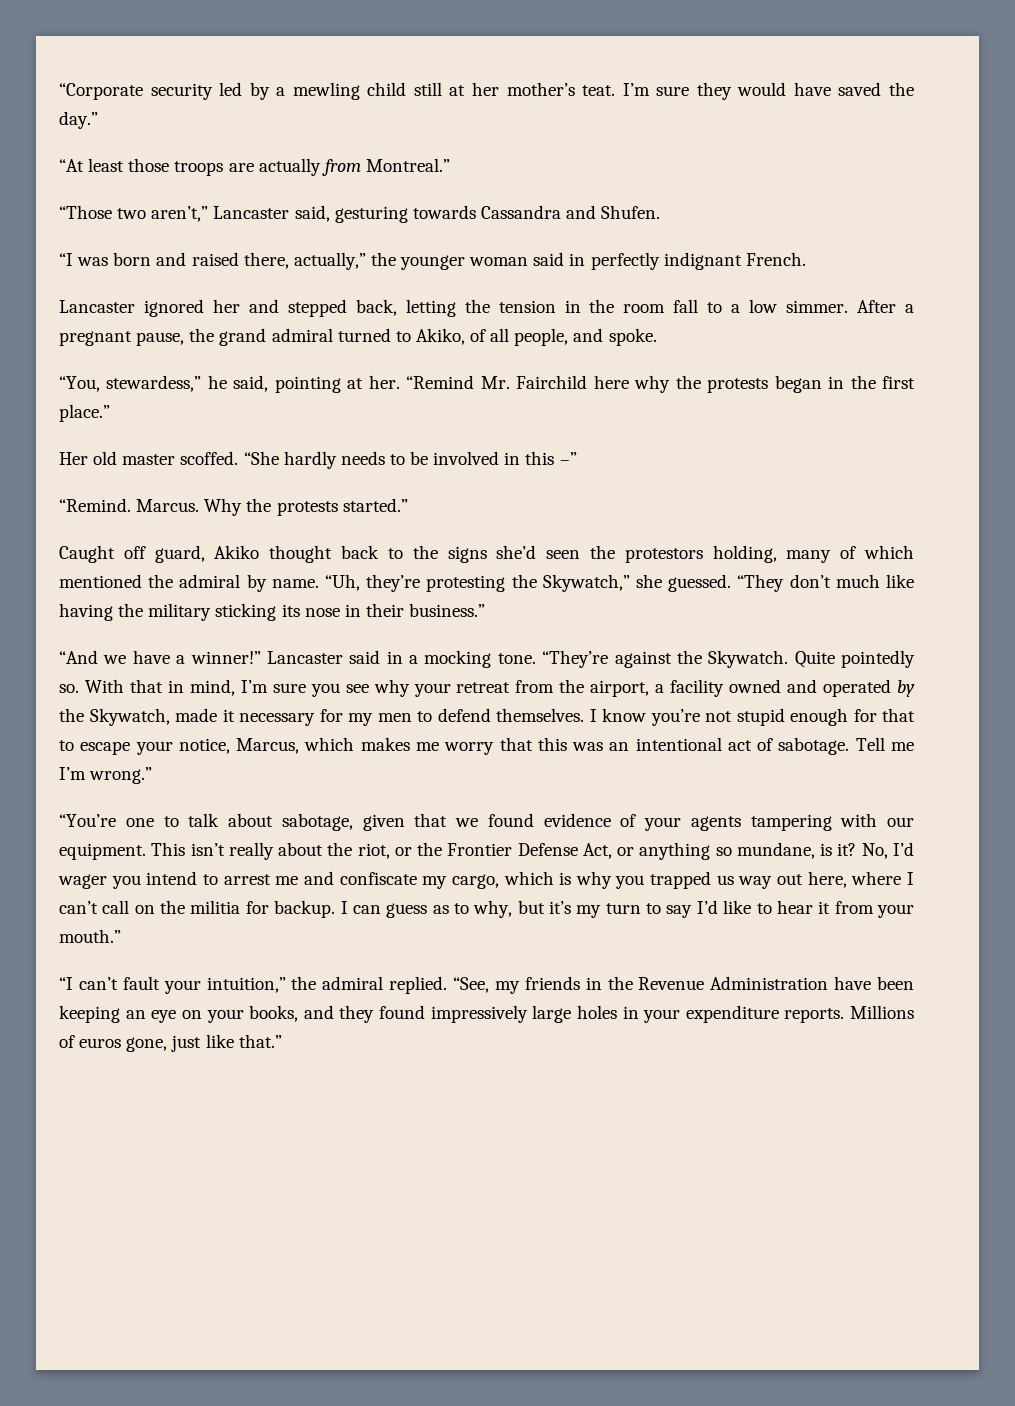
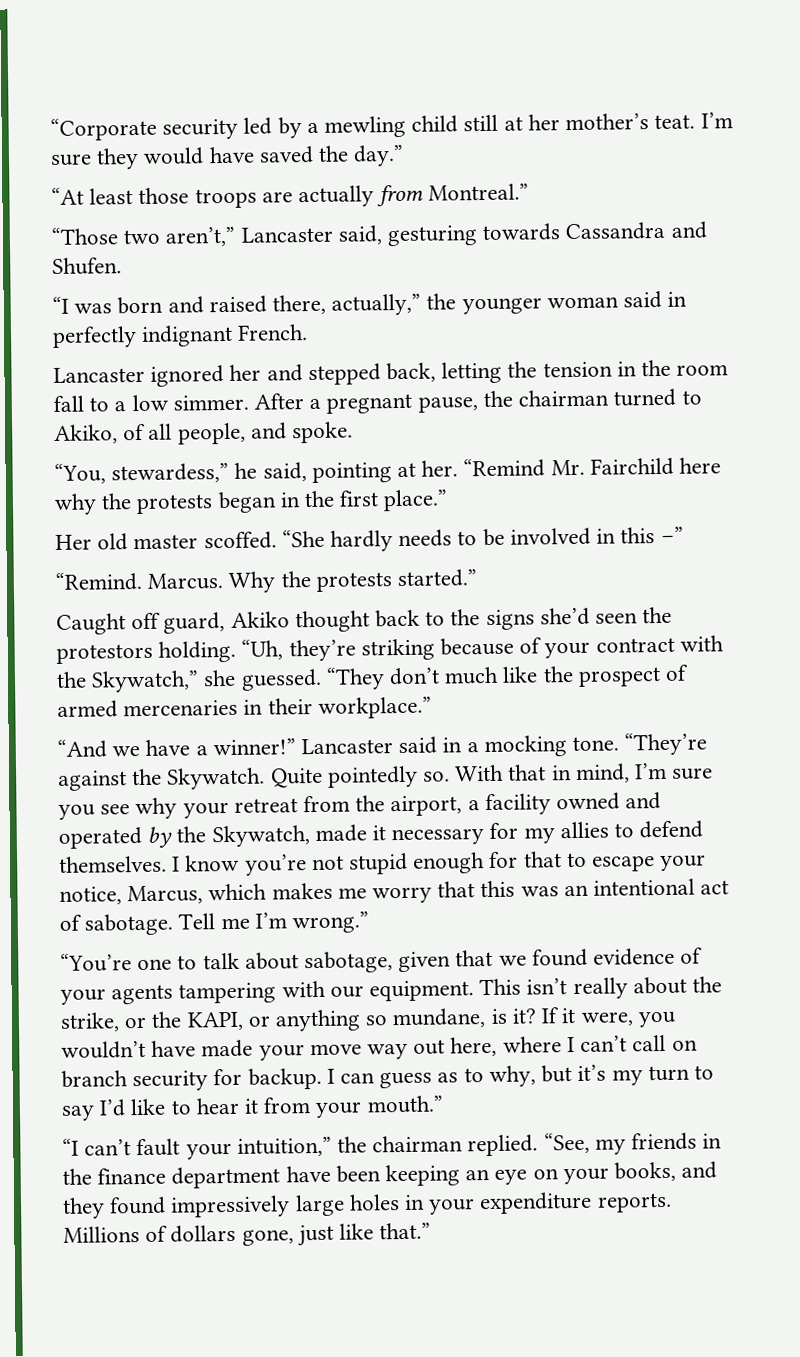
- After a pregnant pause, the grand admiral turned to Akiko, of all people, and spoke.
+ After a pregnant pause, the chairman turned to Akiko, of all people, and spoke.
- Caught off guard, Akiko thought back to the signs she’d seen the protestors holding, many of which mentioned the admiral by name. “Uh, they’re protesting the Skywatch,” she guessed.
+ Caught off guard, Akiko thought back to the signs she’d seen the protestors holding. “Uh, they’re striking because of your contract with the Skywatch,” she guessed.
- “They don’t much like having the military sticking its nose in their business.”
+ “They don’t much like the prospect of armed mercenaries in their workplace.”
- With that in mind, I’m sure you see why your retreat from the airport, a facility owned and operated by the Skywatch, made it necessary for my men to defend themselves.
+ With that in mind, I’m sure you see why your retreat from the airport, a facility owned and operated by the Skywatch, made it necessary for my allies to defend themselves.
- This isn’t really about the riot, or the Frontier Defense Act, or anything so mundane, is it?
+ This isn’t really about the strike, or the KAPI, or anything so mundane, is it?
- No, I’d wager you intend to arrest me and confiscate my cargo, which is why you trapped us way out here, where I can’t call on the militia for backup.
+ If it were, you wouldn’t have made your move way out here, where I can’t call on branch security for backup.
- “I can’t fault your intuition,” the admiral replied.
+ “I can’t fault your intuition,” the chairman replied.
- “See, my friends in the Revenue Administration have been keeping an eye on your books, and they found impressively large holes in your expenditure reports.
+ “See, my friends in the finance department have been keeping an eye on your books, and they found impressively large holes in your expenditure reports.
- Millions of euros gone, just like that.”
+ Millions of dollars gone, just like that.”

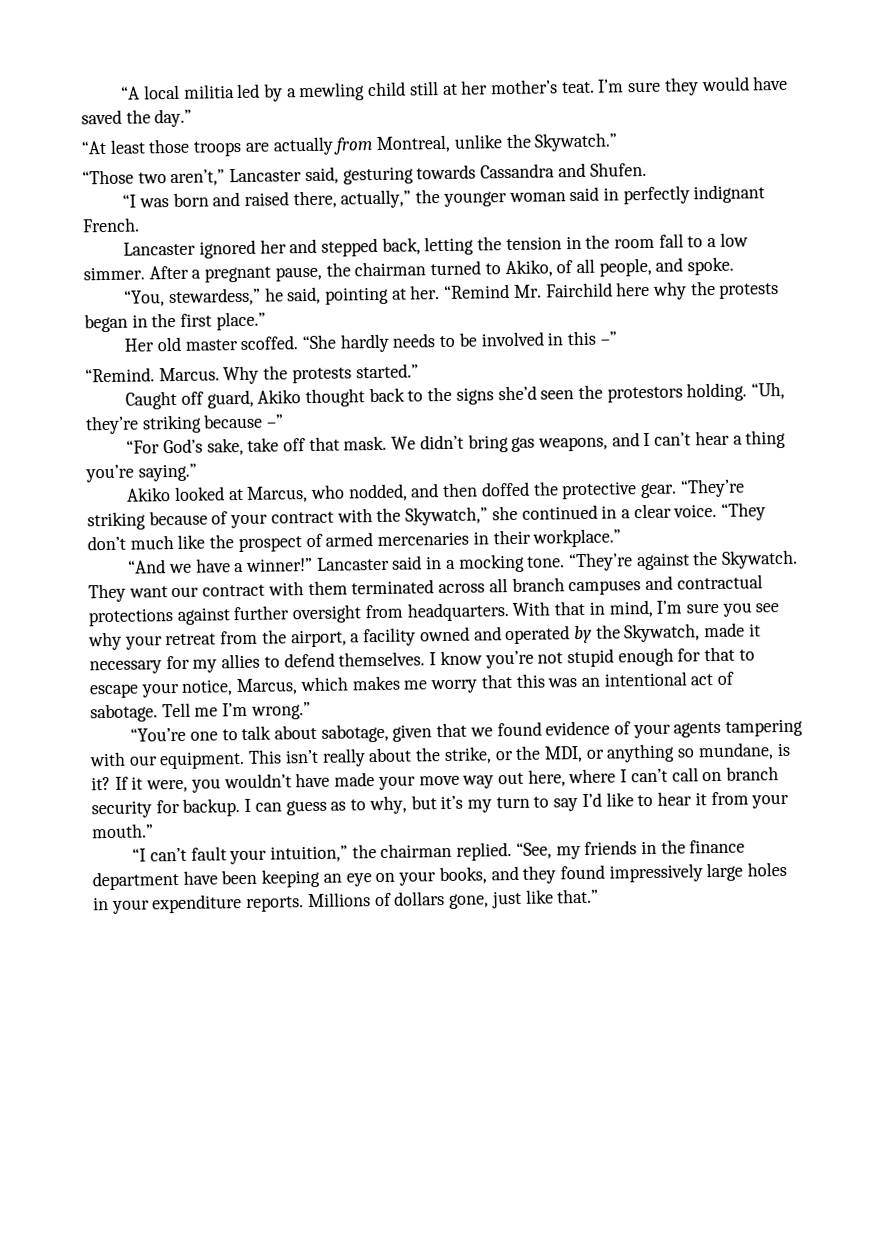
- “Corporate security led by a mewling child still at her mother’s teat.
+ “A local militia led by a mewling child still at her mother’s teat.
- “At least those troops are actually from Montreal.”
+ “At least those troops are actually from Montreal, unlike the Skywatch.”
- “Uh, they’re striking because of your contract with the Skywatch,” she guessed.
+ “Uh, they’re striking because –”
+ “For God’s sake, take off that mask. We didn’t bring gas weapons, and I can’t hear a thing you’re saying.”
+ Akiko looked at Marcus, who nodded, and then doffed the protective gear. “They’re striking because of your contract with the Skywatch,” she continued in a clear voice.
- Quite pointedly so.
+ They want our contract with them terminated across all branch campuses and contractual protections against further oversight from headquarters.
- This isn’t really about the strike, or the KAPI, or anything so mundane, is it?
+ This isn’t really about the strike, or the MDI, or anything so mundane, is it?

